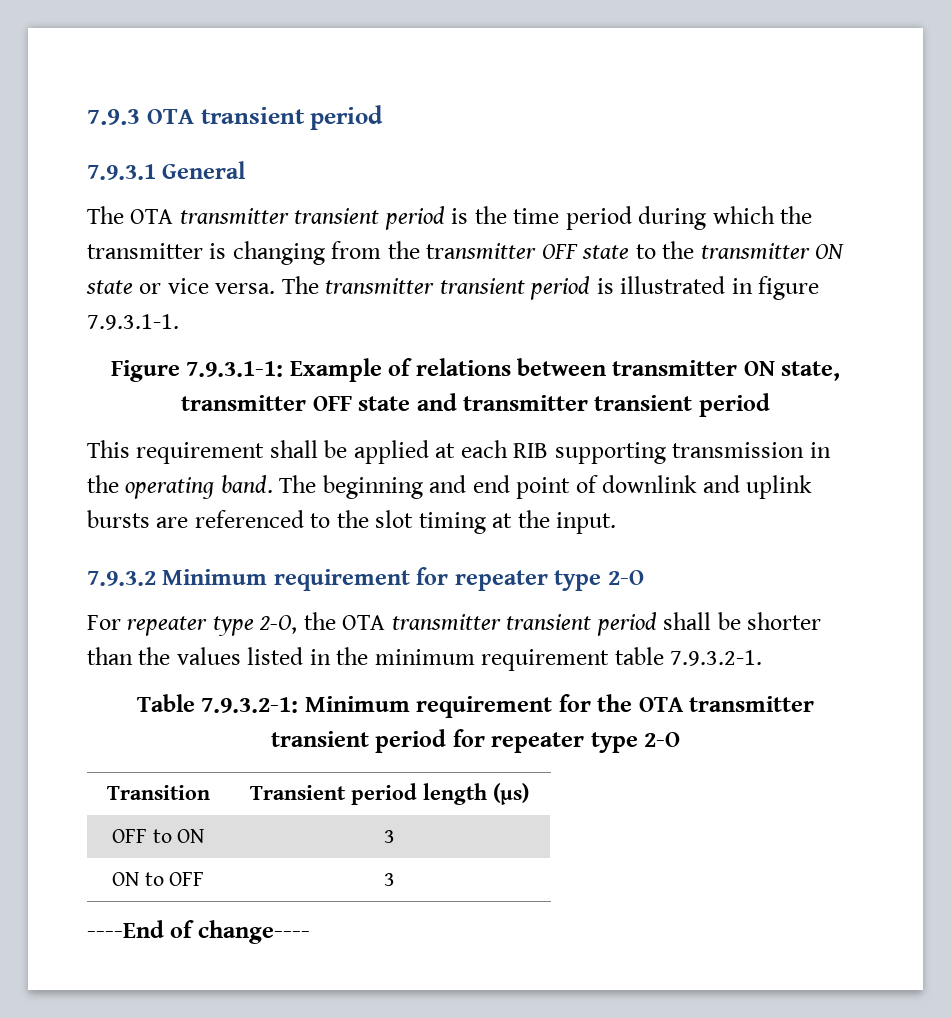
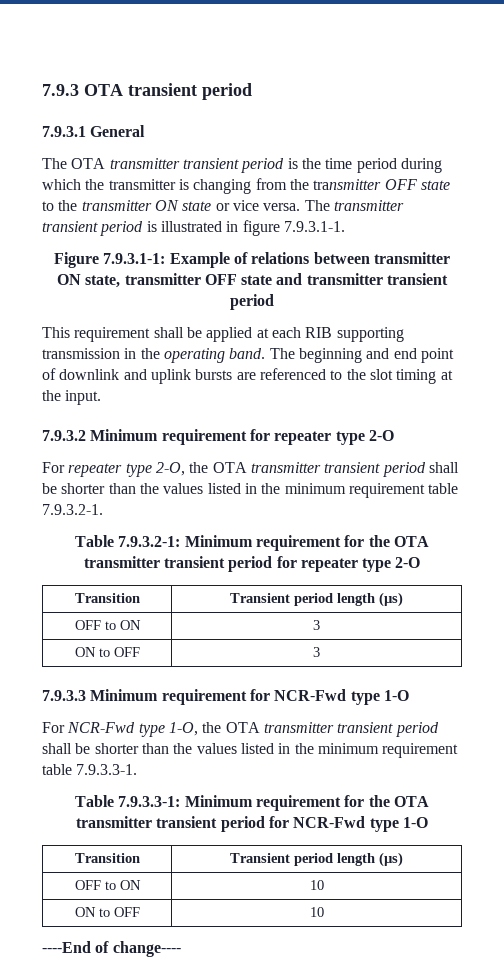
+ 7.9.3.3 Minimum requirement for NCR-Fwd type 1-O
+ For NCR-Fwd type 1-O, the OTA transmitter transient period shall be shorter than the values listed in the minimum requirement table 7.9.3.3-1.
+ Table 7.9.3.3-1: Minimum requirement for the OTA transmitter transient period for NCR-Fwd type 1-O
+ Transition | Transient period length (µs)
+ OFF to ON | 10
+ ON to OFF | 10

